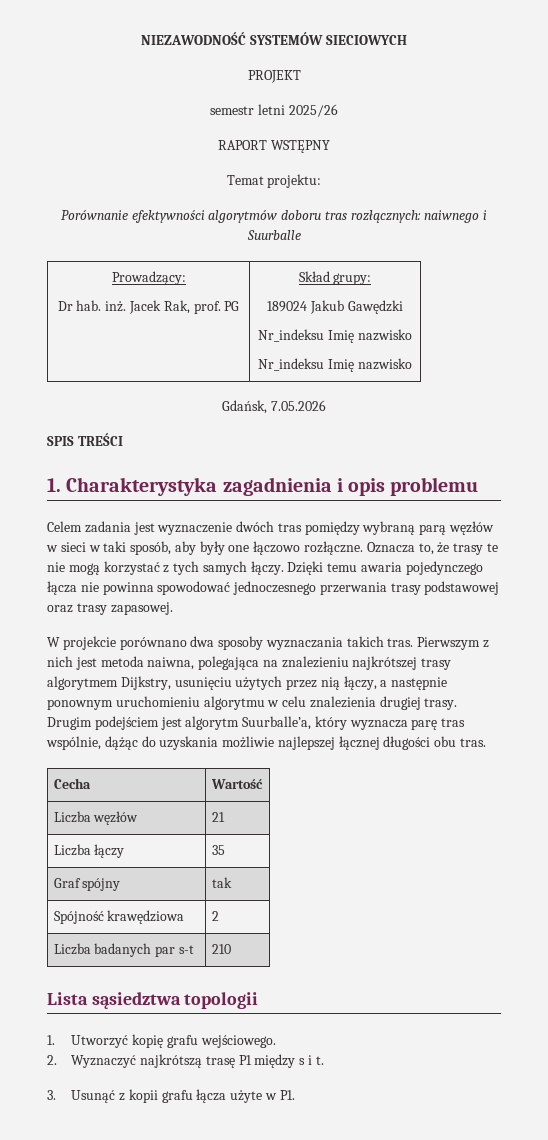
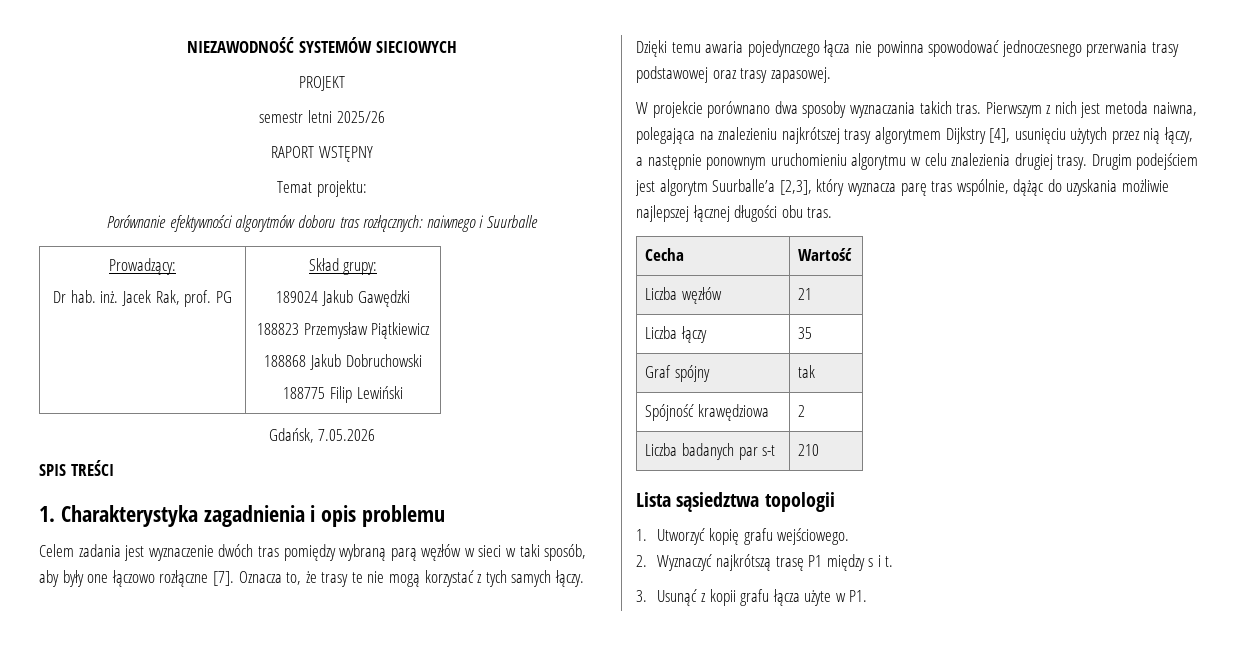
  Prowadzący:
  Dr hab. inż. Jacek Rak, prof. PG | Skład grupy:
  189024 Jakub Gawędzki
- Nr_indeksu Imię nazwisko
- Nr_indeksu Imię nazwisko
+ 188823 Przemysław Piątkiewicz
+ 188868 Jakub Dobruchowski
+ 188775 Filip Lewiński
- Celem zadania jest wyznaczenie dwóch tras pomiędzy wybraną parą węzłów w sieci w taki sposób, aby były one łączowo rozłączne.
+ Celem zadania jest wyznaczenie dwóch tras pomiędzy wybraną parą węzłów w sieci w taki sposób, aby były one łączowo rozłączne [7].
- Pierwszym z nich jest metoda naiwna, polegająca na znalezieniu najkrótszej trasy algorytmem Dijkstry, usunięciu użytych przez nią łączy, a następnie ponownym uruchomieniu algorytmu w celu znalezienia drugiej trasy.
+ Pierwszym z nich jest metoda naiwna, polegająca na znalezieniu najkrótszej trasy algorytmem Dijkstry [4], usunięciu użytych przez nią łączy, a następnie ponownym uruchomieniu algorytmu w celu znalezienia drugiej trasy.
- Drugim podejściem jest algorytm Suurballe’a, który wyznacza parę tras wspólnie, dążąc do uzyskania możliwie najlepszej łącznej długości obu tras.
+ Drugim podejściem jest algorytm Suurballe’a [2,3], który wyznacza parę tras wspólnie, dążąc do uzyskania możliwie najlepszej łącznej długości obu tras.

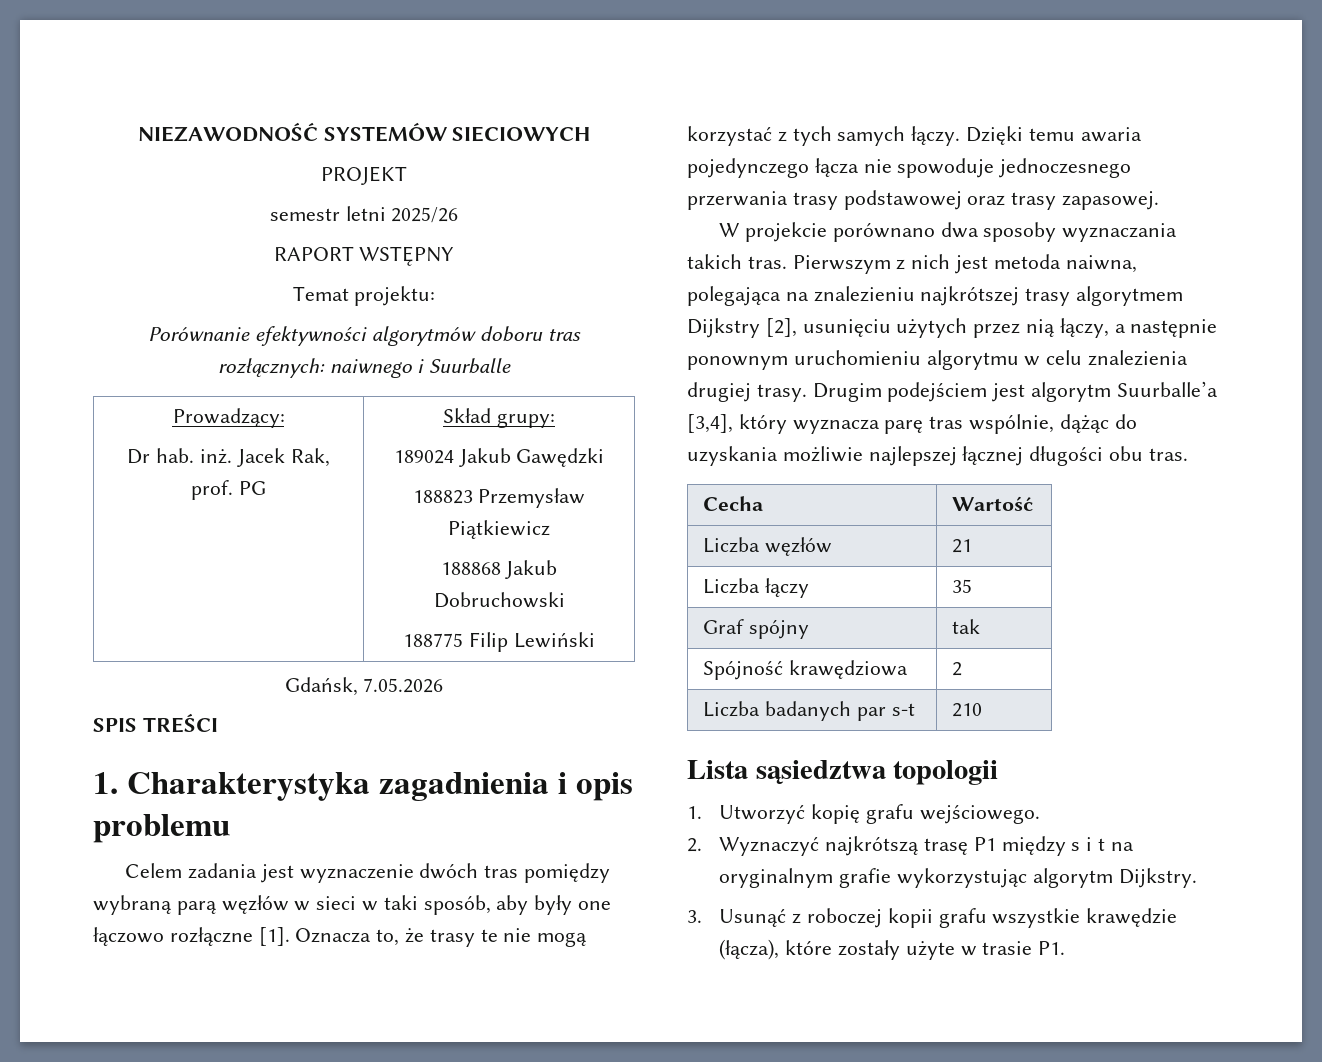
- Celem zadania jest wyznaczenie dwóch tras pomiędzy wybraną parą węzłów w sieci w taki sposób, aby były one łączowo rozłączne [7].
+ Celem zadania jest wyznaczenie dwóch tras pomiędzy wybraną parą węzłów w sieci w taki sposób, aby były one łączowo rozłączne [1].
- Dzięki temu awaria pojedynczego łącza nie powinna spowodować jednoczesnego przerwania trasy podstawowej oraz trasy zapasowej.
+ Dzięki temu awaria pojedynczego łącza nie spowoduje jednoczesnego przerwania trasy podstawowej oraz trasy zapasowej.
- Pierwszym z nich jest metoda naiwna, polegająca na znalezieniu najkrótszej trasy algorytmem Dijkstry [4], usunięciu użytych przez nią łączy, a następnie ponownym uruchomieniu algorytmu w celu znalezienia drugiej trasy.
+ Pierwszym z nich jest metoda naiwna, polegająca na znalezieniu najkrótszej trasy algorytmem Dijkstry [2], usunięciu użytych przez nią łączy, a następnie ponownym uruchomieniu algorytmu w celu znalezienia drugiej trasy.
- Drugim podejściem jest algorytm Suurballe’a [2,3], który wyznacza parę tras wspólnie, dążąc do uzyskania możliwie najlepszej łącznej długości obu tras.
+ Drugim podejściem jest algorytm Suurballe’a [3,4], który wyznacza parę tras wspólnie, dążąc do uzyskania możliwie najlepszej łącznej długości obu tras.
- 2. Wyznaczyć najkrótszą trasę P1 między s i t.
+ 2. Wyznaczyć najkrótszą trasę P1 między s i t na oryginalnym grafie wykorzystując algorytm Dijkstry.
- 3. Usunąć z kopii grafu łącza użyte w P1.
+ 3. Usunąć z roboczej kopii grafu wszystkie krawędzie (łącza), które zostały użyte w trasie P1.

